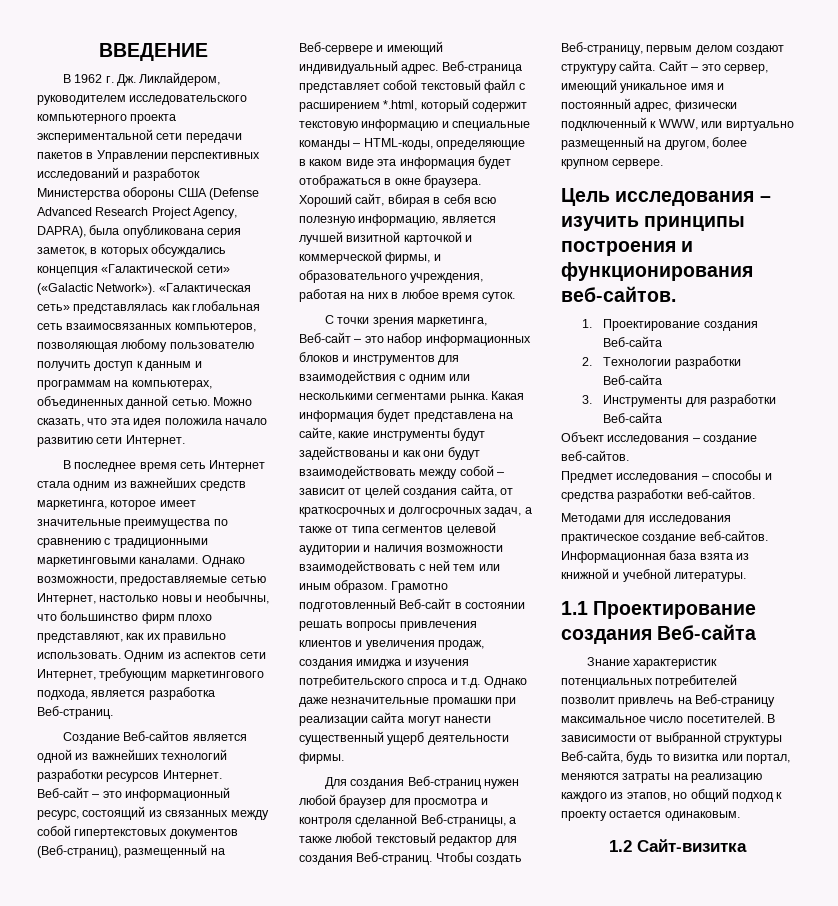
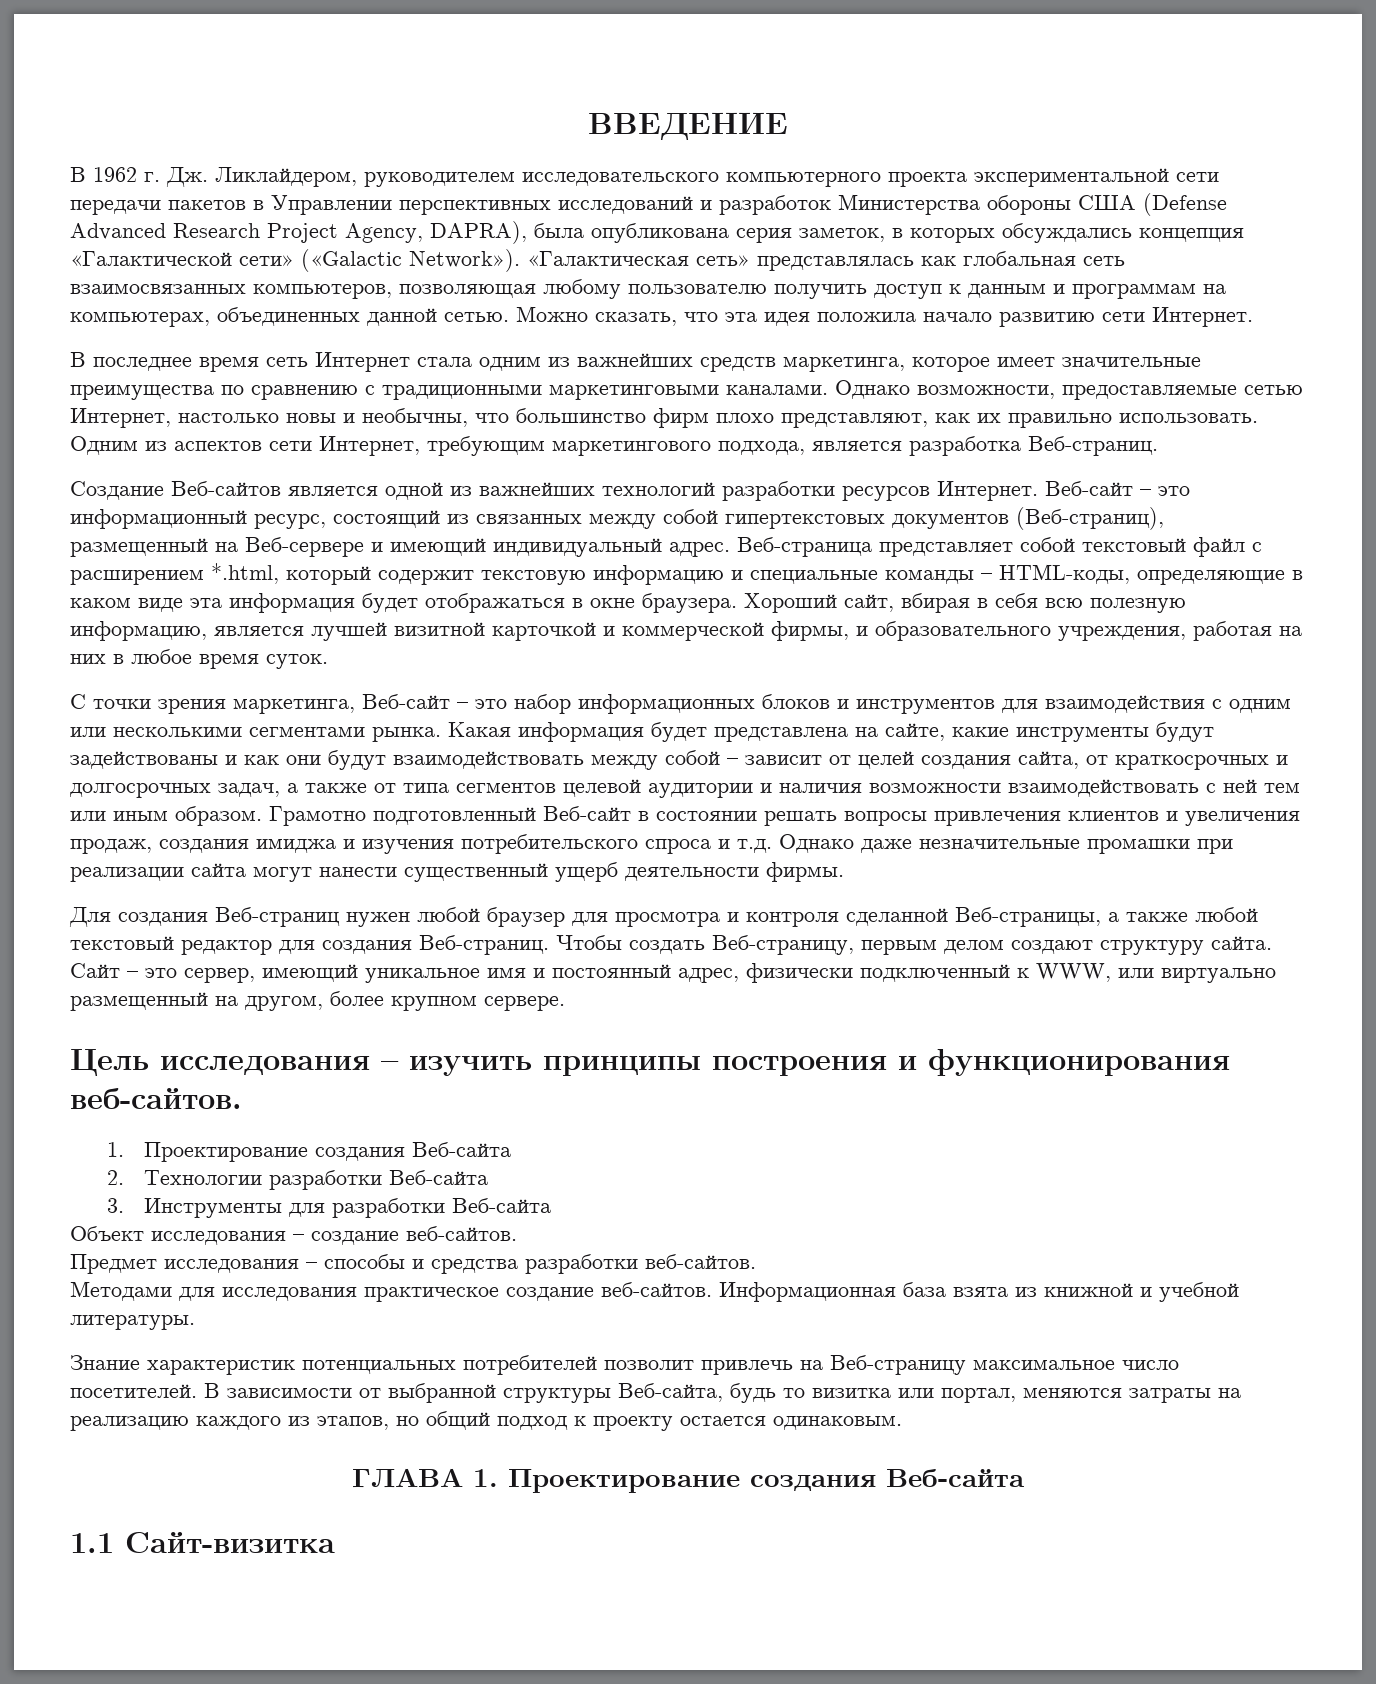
- 1.1 Проектирование создания Веб-сайта
- 1.2 Сайт-визитка
+ ГЛАВА 1. Проектирование создания Веб-сайта
+ 1.1 Сайт-визитка

